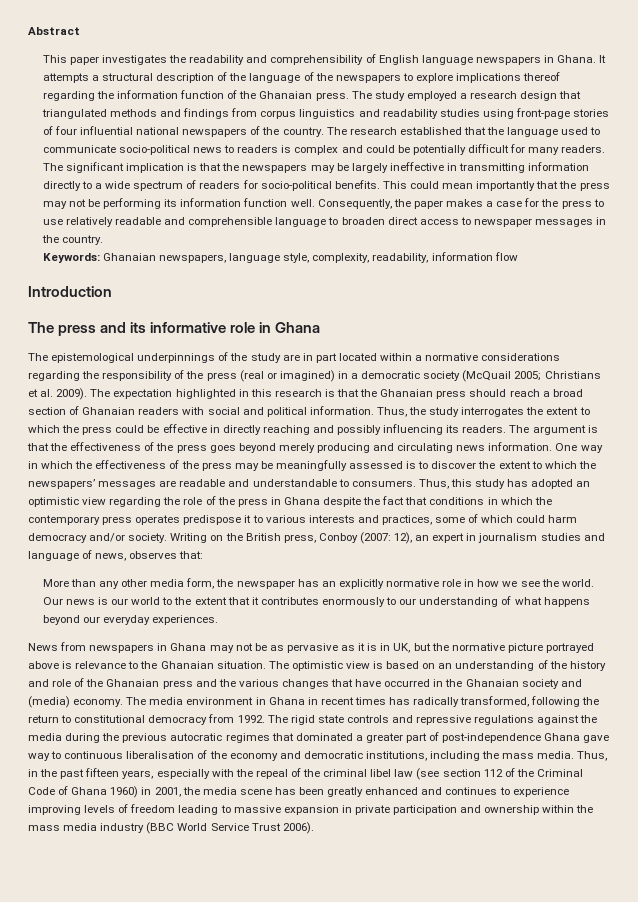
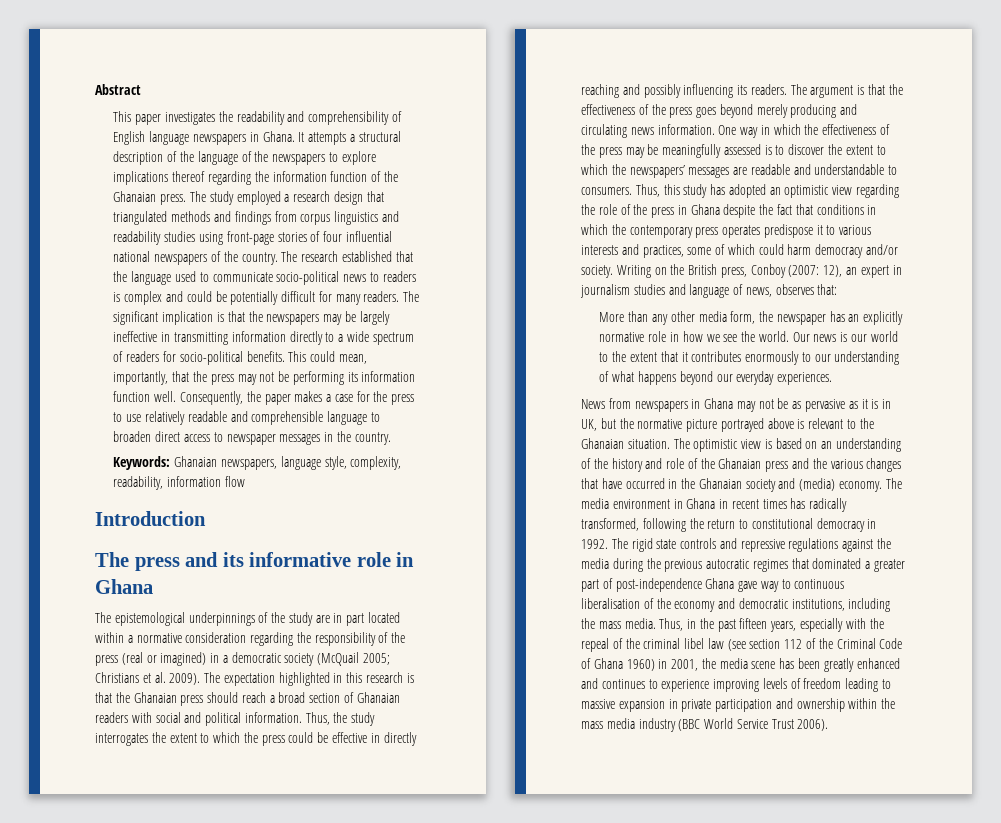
- This could mean importantly that the press may not be performing its information function well.
+ This could mean, importantly, that the press may not be performing its information function well.
- The epistemological underpinnings of the study are in part located within a normative considerations regarding the responsibility of the press (real or imagined) in a democratic society (McQuail 2005; Christians et al. 2009).
+ The epistemological underpinnings of the study are in part located within a normative consideration regarding the responsibility of the press (real or imagined) in a democratic society (McQuail 2005; Christians et al. 2009).
- News from newspapers in Ghana may not be as pervasive as it is in UK, but the normative picture portrayed above is relevance to the Ghanaian situation.
+ News from newspapers in Ghana may not be as pervasive as it is in UK, but the normative picture portrayed above is relevant to the Ghanaian situation.
- The media environment in Ghana in recent times has radically transformed, following the return to constitutional democracy from 1992.
+ The media environment in Ghana in recent times has radically transformed, following the return to constitutional democracy in 1992.

